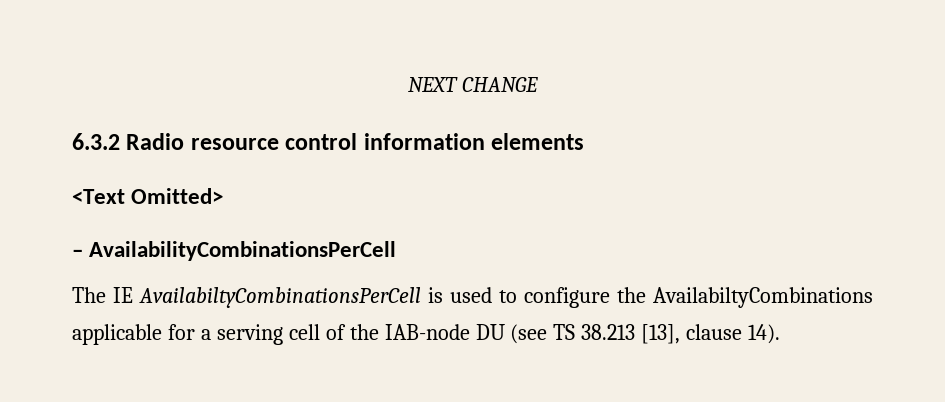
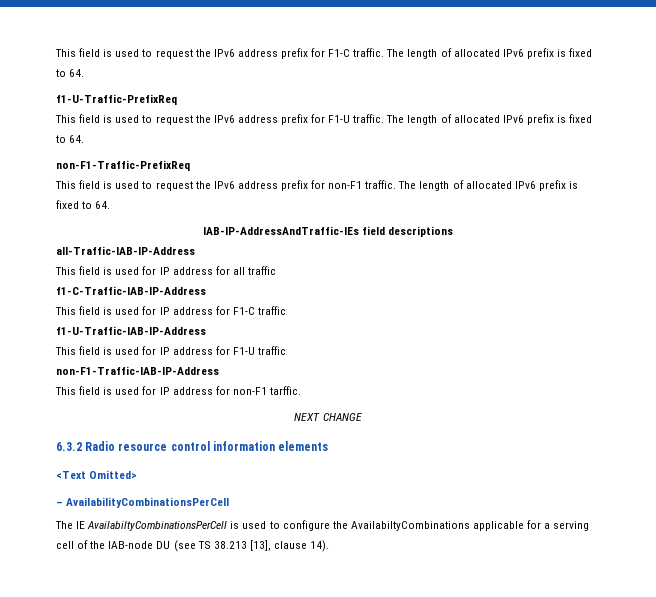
+ This field is used to request the IPv6 address prefix for F1-C traffic. The length of allocated IPv6 prefix is fixed to 64.
+ f1-U-Traffic-PrefixReq
+ This field is used to request the IPv6 address prefix for F1-U traffic. The length of allocated IPv6 prefix is fixed to 64.
+ non-F1-Traffic-PrefixReq
+ This field is used to request the IPv6 address prefix for non-F1 traffic. The length of allocated IPv6 prefix is fixed to 64.
+ IAB-IP-AddressAndTraffic-IEs field descriptions
+ all-Traffic-IAB-IP-Address
+ This field is used for IP address for all traffic
+ f1-C-Traffic-IAB-IP-Address
+ This field is used for IP address for F1-C traffic
+ f1-U-Traffic-IAB-IP-Address
+ This field is used for IP address for F1-U traffic
+ non-F1-Traffic-IAB-IP-Address
+ This field is used for IP address for non-F1 tarffic.

